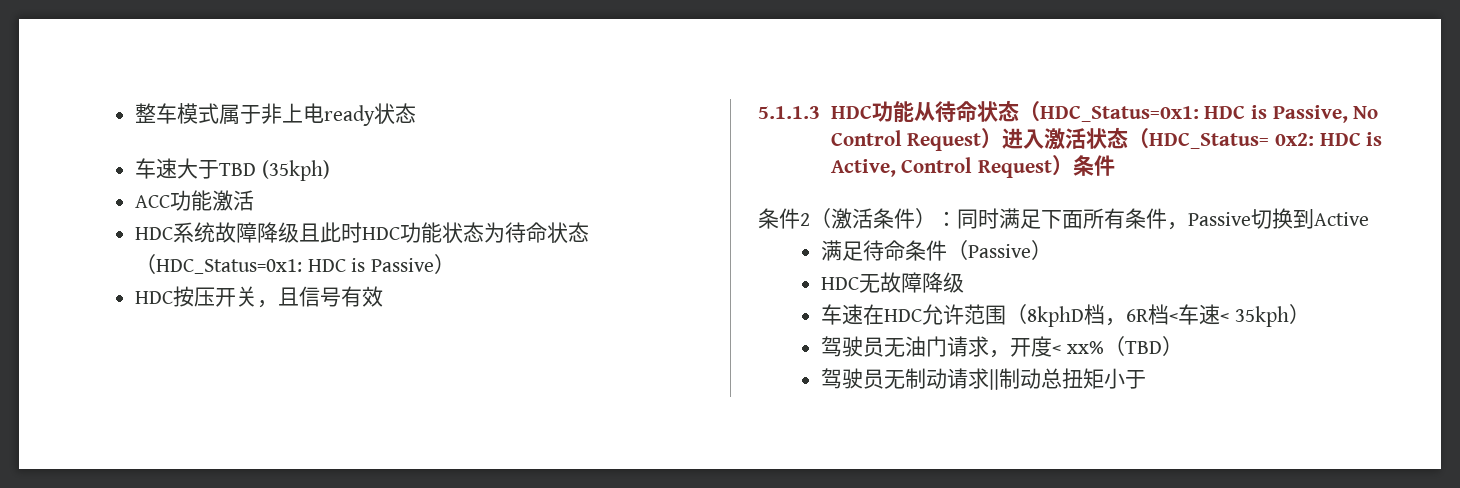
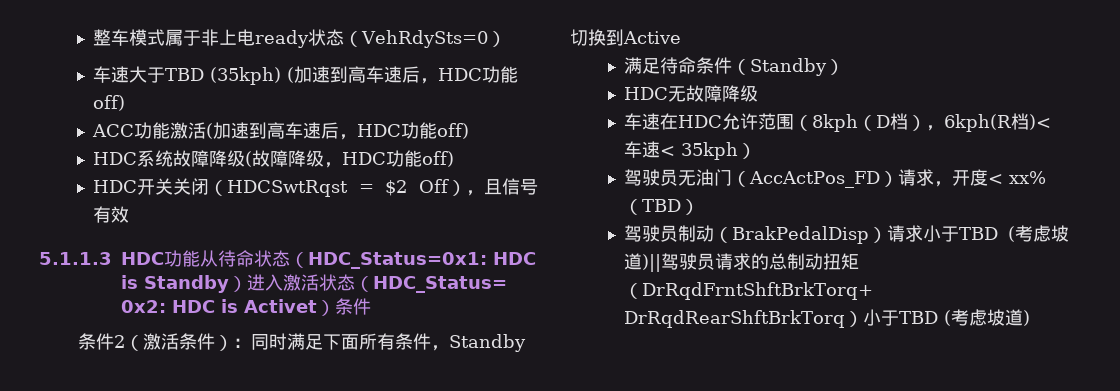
- 整车模式属于非上电ready状态
+ 整车模式属于非上电ready状态（VehRdySts=0）
- 车速大于TBD (35kph)
- ACC功能激活
- HDC系统故障降级且此时HDC功能状态为待命状态（HDC_Status=0x1: HDC is Passive）
- HDC按压开关，且信号有效
+ 车速大于TBD (35kph) (加速到高车速后，HDC功能off)
+ ACC功能激活(加速到高车速后，HDC功能off)
+ HDC系统故障降级(故障降级，HDC功能off)
+ HDC开关关闭（HDCSwtRqst = $2 Off），且信号有效
- 5.1.1.3 HDC功能从待命状态（HDC_Status=0x1: HDC is Passive, No Control Request）进入激活状态（HDC_Status= 0x2: HDC is Active, Control Request）条件
+ 5.1.1.3 HDC功能从待命状态（HDC_Status=0x1: HDC is Standby）进入激活状态（HDC_Status= 0x2: HDC is Activet）条件
- 条件2（激活条件）：同时满足下面所有条件，Passive切换到Active
+ 条件2（激活条件）：同时满足下面所有条件，Standby切换到Active
- 满足待命条件（Passive）
+ 满足待命条件（Standby）
- 车速在HDC允许范围（8kphD档，6R档<车速< 35kph）
+ 车速在HDC允许范围（8kph（D档），6kph(R档)<车速< 35kph）
- 驾驶员无油门请求，开度< xx%（TBD）
+ 驾驶员无油门（AccActPos_FD）请求，开度< xx%（TBD）
- 驾驶员无制动请求||制动总扭矩小于
+ 驾驶员制动（BrakPedalDisp）请求小于TBD (考虑坡道)||驾驶员请求的总制动扭矩（DrRqdFrntShftBrkTorq+ DrRqdRearShftBrkTorq）小于TBD (考虑坡道)

